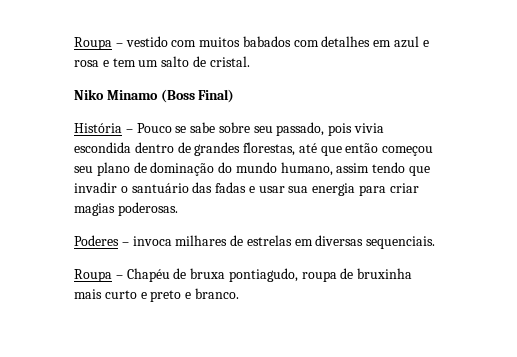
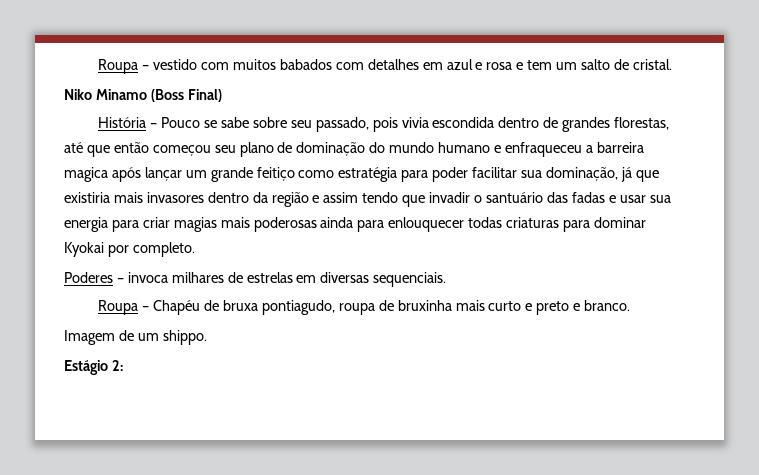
- História – Pouco se sabe sobre seu passado, pois vivia escondida dentro de grandes florestas, até que então começou seu plano de dominação do mundo humano, assim tendo que invadir o santuário das fadas e usar sua energia para criar magias poderosas.
+ História – Pouco se sabe sobre seu passado, pois vivia escondida dentro de grandes florestas, até que então começou seu plano de dominação do mundo humano e enfraqueceu a barreira magica após lançar um grande feitiço como estratégia para poder facilitar sua dominação, já que existiria mais invasores dentro da região e assim tendo que invadir o santuário das fadas e usar sua energia para criar magias mais poderosas ainda para enlouquecer todas criaturas para dominar Kyokai por completo.
+ Imagem de um shippo.
+ Estágio 2:

